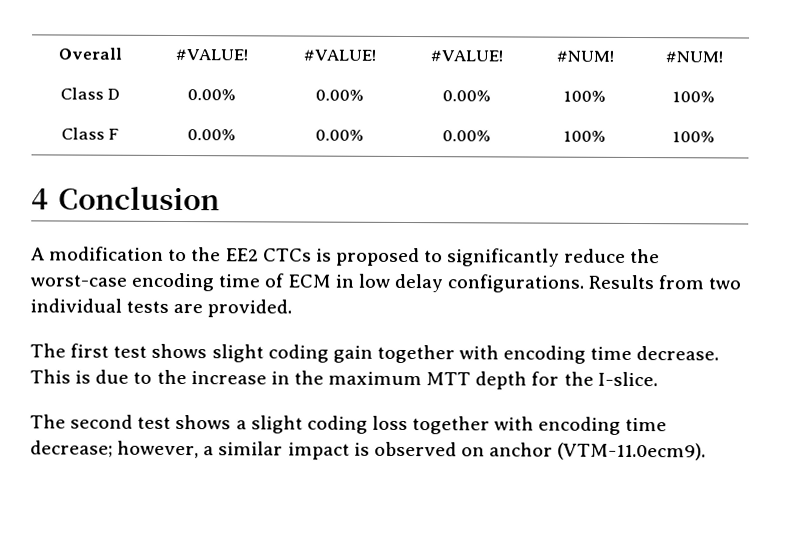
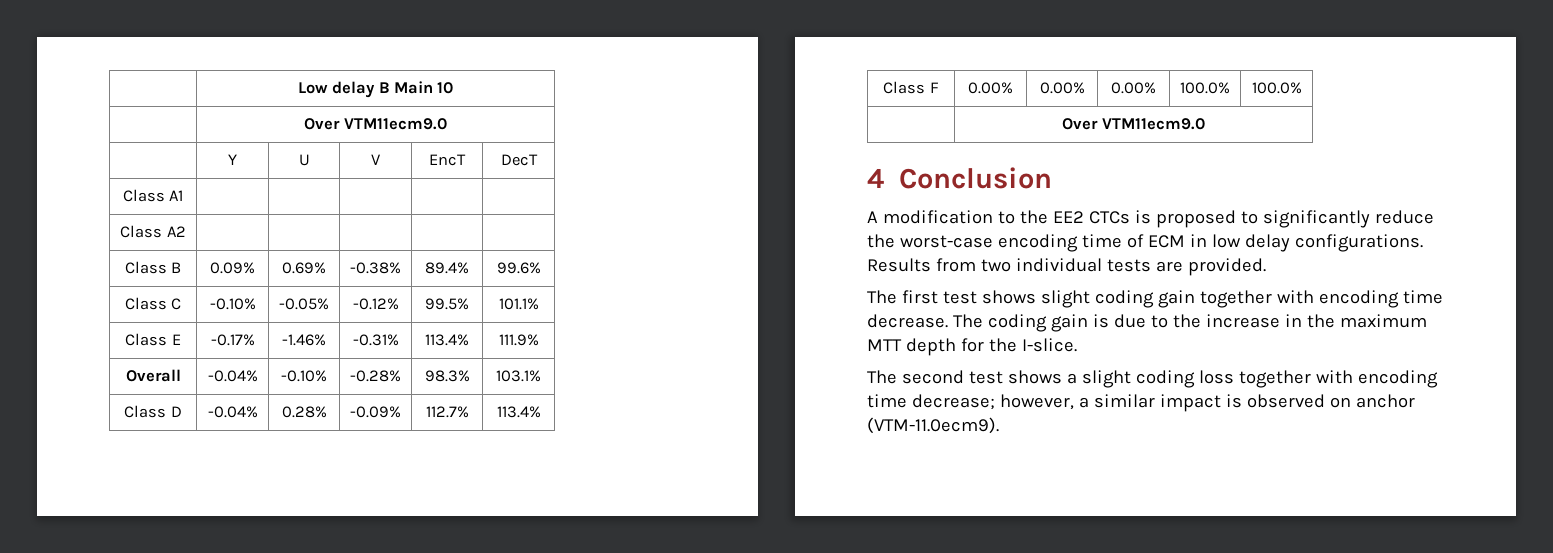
- Overall | #VALUE! | #VALUE! | #VALUE! | #NUM! | #NUM!
- Class D | 0.00% | 0.00% | 0.00% | 100% | 100%
+ | Low delay B Main 10
+ | Over VTM11ecm9.0
+ | Y | U | V | EncT | DecT
+ Class A1 | | | | |
+ Class A2 | | | | |
+ Class B | 0.09% | 0.69% | -0.38% | 89.4% | 99.6%
+ Class C | -0.10% | -0.05% | -0.12% | 99.5% | 101.1%
+ Class E | -0.17% | -1.46% | -0.31% | 113.4% | 111.9%
+ Overall | -0.04% | -0.10% | -0.28% | 98.3% | 103.1%
+ Class D | -0.04% | 0.28% | -0.09% | 112.7% | 113.4%
- Class F | 0.00% | 0.00% | 0.00% | 100% | 100%
+ Class F | 0.00% | 0.00% | 0.00% | 100.0% | 100.0%
+ | Over VTM11ecm9.0
- This is due to the increase in the maximum MTT depth for the I-slice.
+ The coding gain is due to the increase in the maximum MTT depth for the I-slice.

